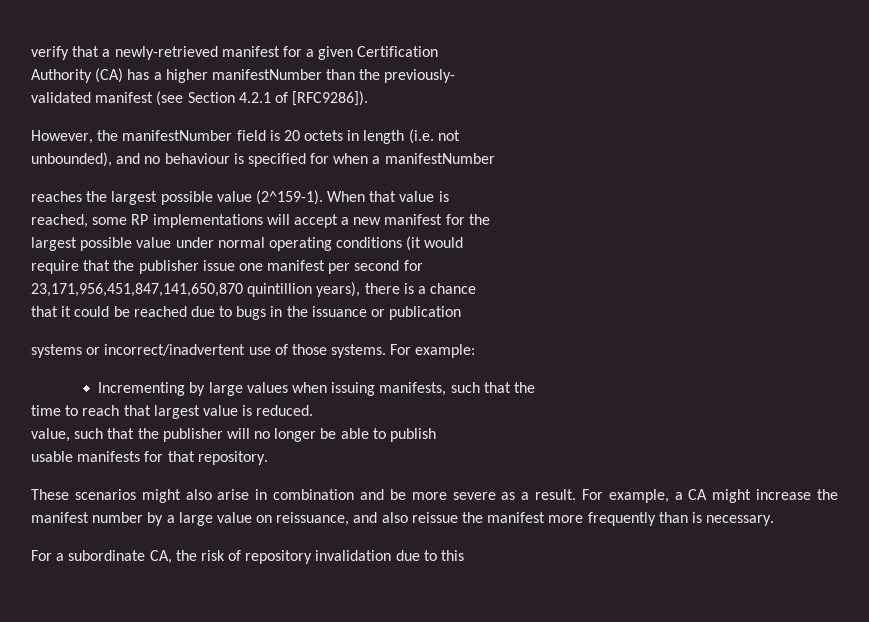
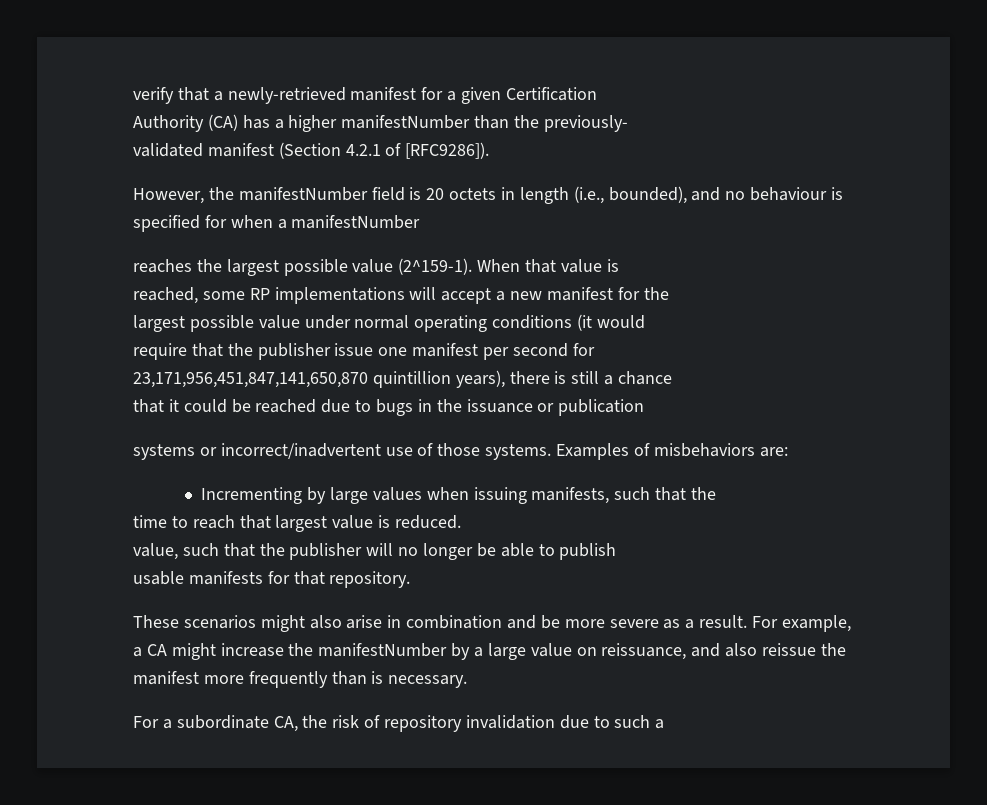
- validated manifest (see Section 4.2.1 of [RFC9286]).
+ validated manifest (Section 4.2.1 of [RFC9286]).
- However, the manifestNumber field is 20 octets in length (i.e. not
- unbounded), and no behaviour is specified for when a manifestNumber
+ However, the manifestNumber field is 20 octets in length (i.e., bounded), and no behaviour is specified for when a manifestNumber
- 23,171,956,451,847,141,650,870 quintillion years), there is a chance
+ 23,171,956,451,847,141,650,870 quintillion years), there is still a chance
- For example:
+ Examples of misbehaviors are:
- For example, a CA might increase the manifest number by a large value on reissuance, and also reissue the manifest more frequently than is necessary.
+ For example, a CA might increase the manifestNumber by a large value on reissuance, and also reissue the manifest more frequently than is necessary.
- For a subordinate CA, the risk of repository invalidation due to this
+ For a subordinate CA, the risk of repository invalidation due to such a

